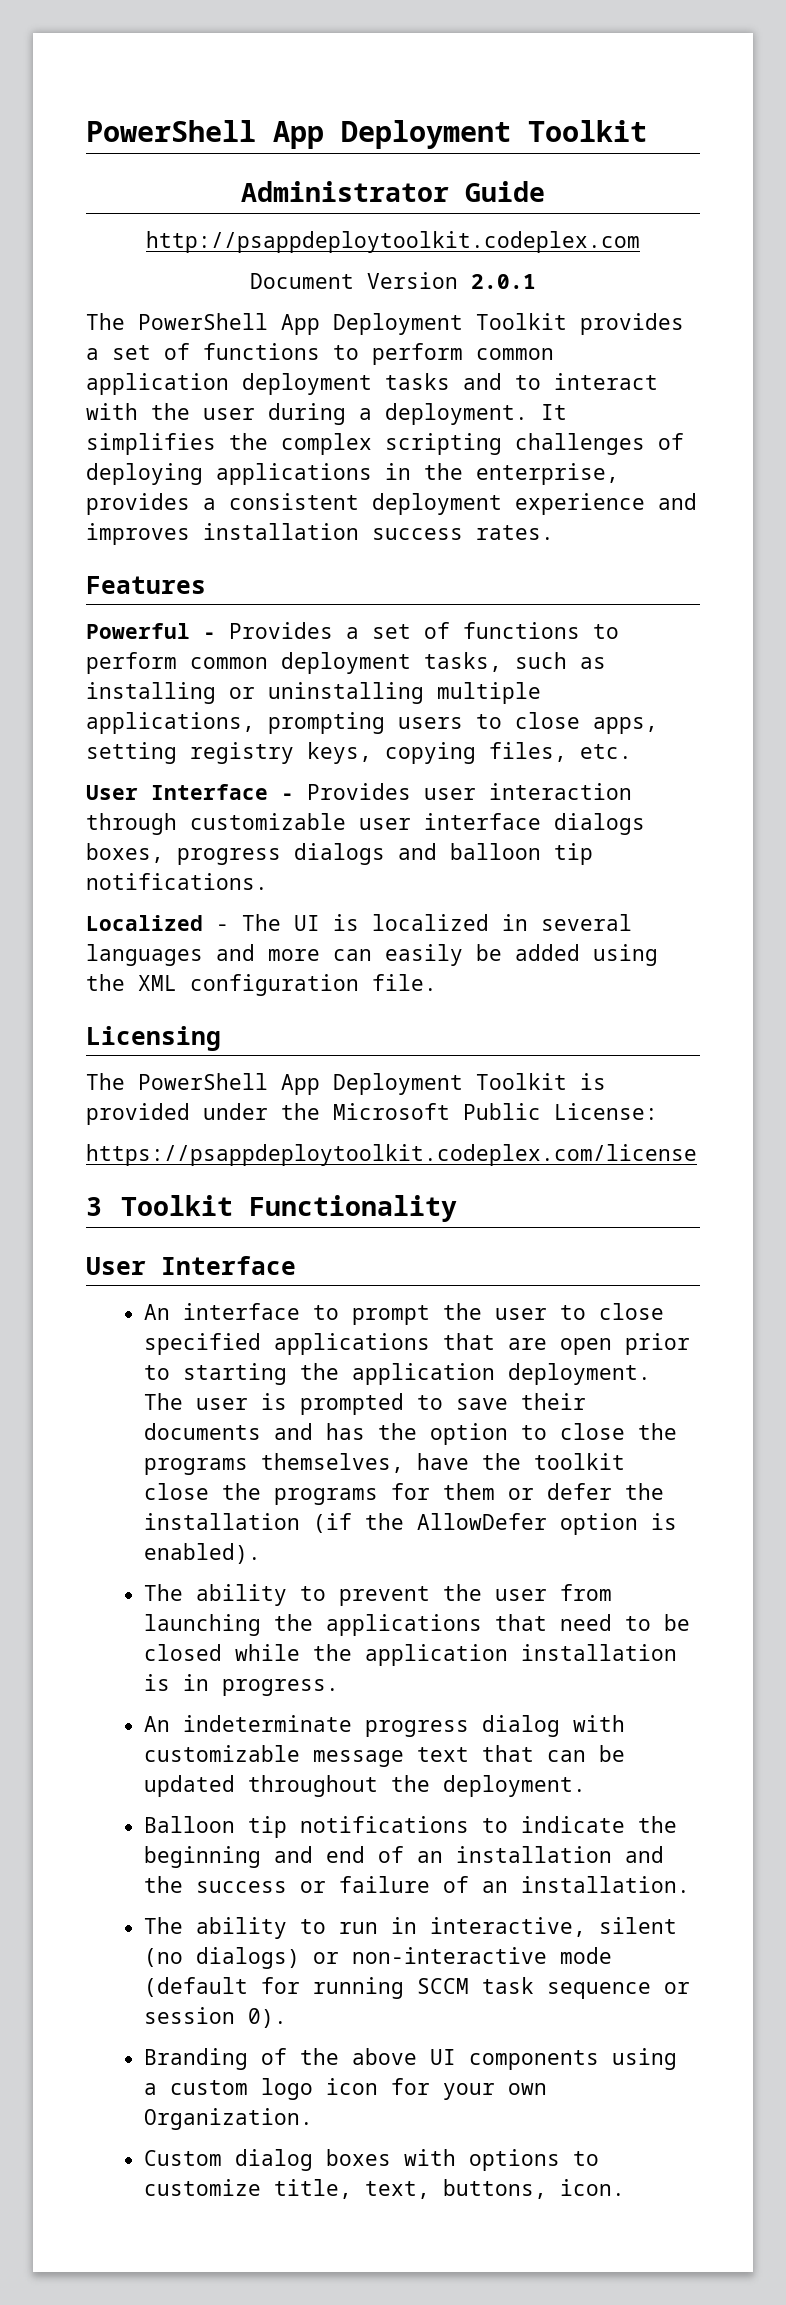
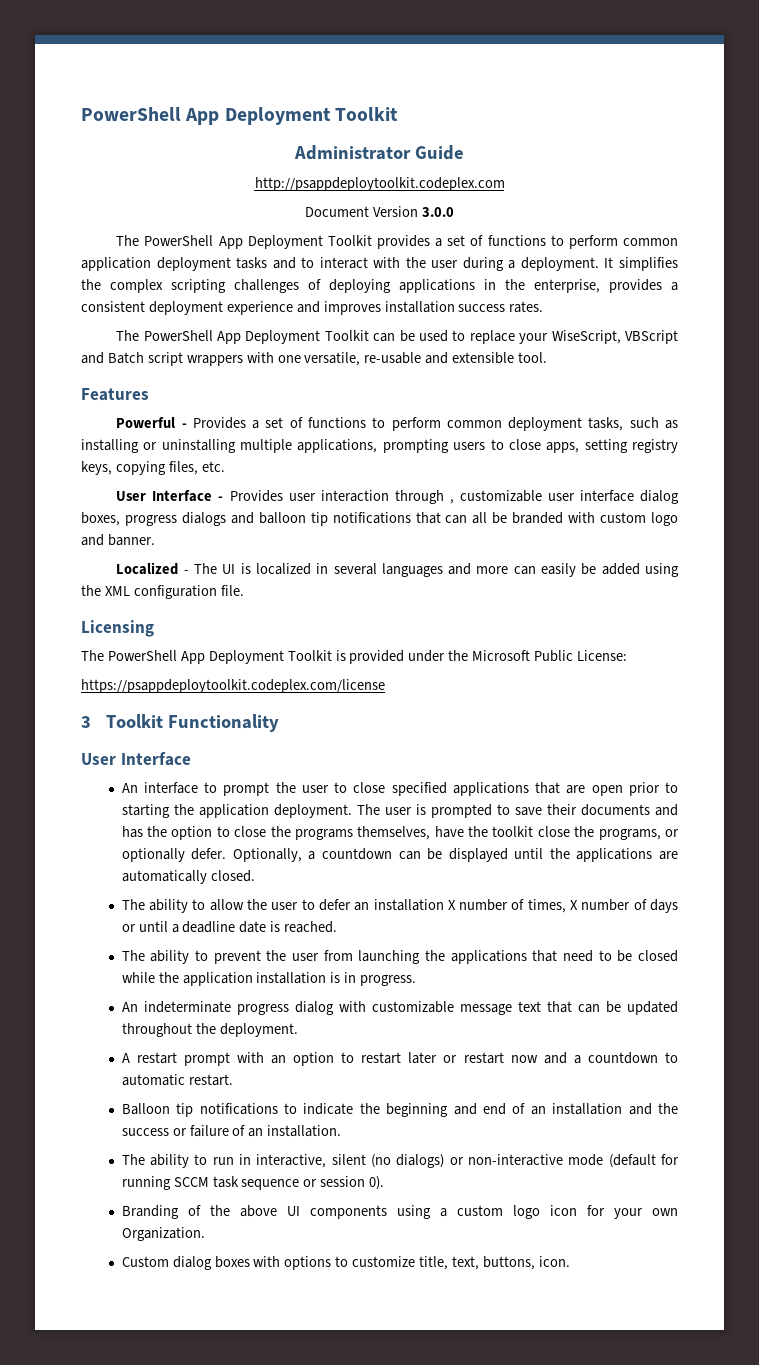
- Document Version 2.0.1
+ Document Version 3.0.0
+ The PowerShell App Deployment Toolkit can be used to replace your WiseScript, VBScript and Batch script wrappers with one versatile, re-usable and extensible tool.
- User Interface - Provides user interaction through customizable user interface dialogs boxes, progress dialogs and balloon tip notifications.
+ User Interface - Provides user interaction through , customizable user interface dialog boxes, progress dialogs and balloon tip notifications that can all be branded with custom logo and banner.
- The user is prompted to save their documents and has the option to close the programs themselves, have the toolkit close the programs for them or defer the installation (if the AllowDefer option is enabled).
+ The user is prompted to save their documents and has the option to close the programs themselves, have the toolkit close the programs, or optionally defer. Optionally, a countdown can be displayed until the applications are automatically closed.
+ The ability to allow the user to defer an installation X number of times, X number of days or until a deadline date is reached.
+ A restart prompt with an option to restart later or restart now and a countdown to automatic restart.

